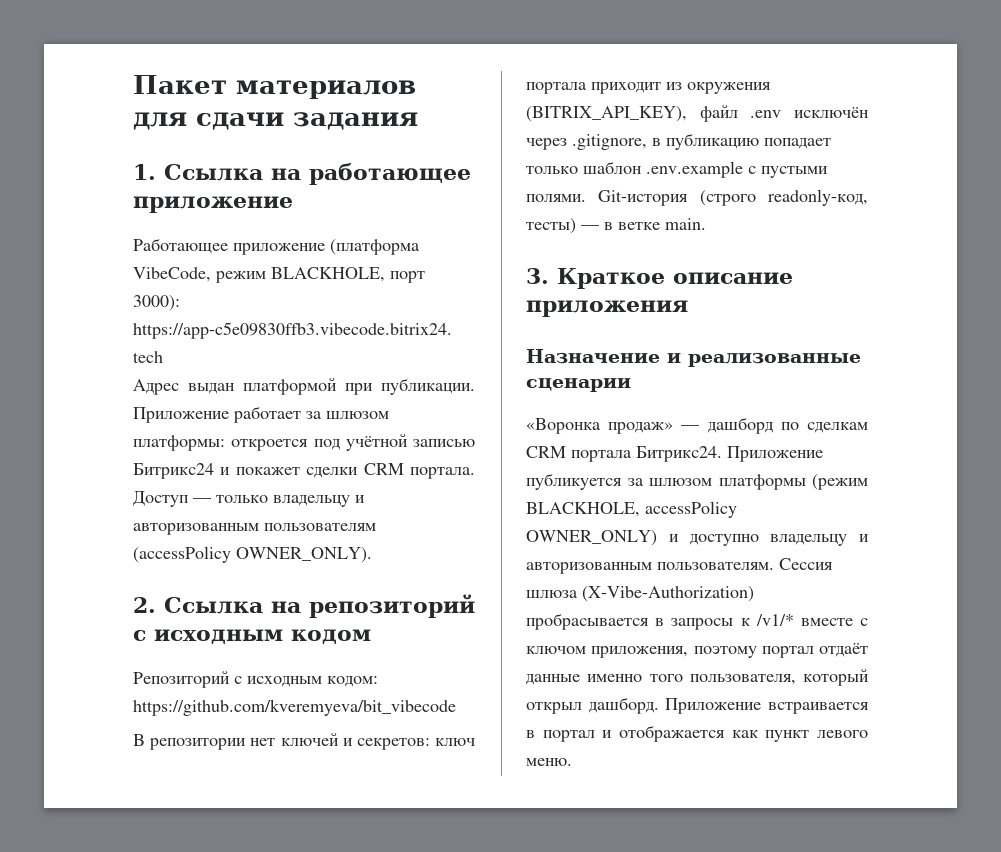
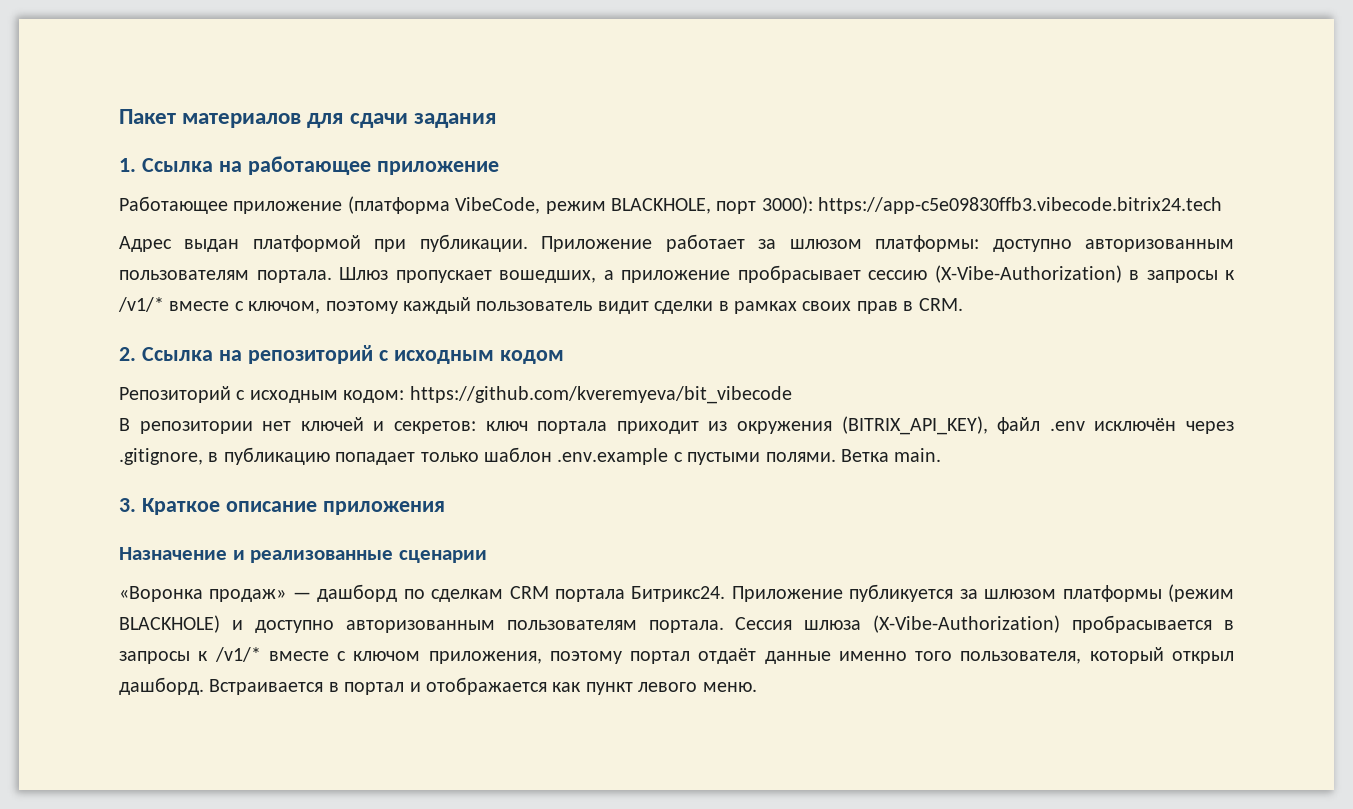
- Приложение работает за шлюзом платформы: откроется под учётной записью Битрикс24 и покажет сделки CRM портала. Доступ — только владельцу и авторизованным пользователям (accessPolicy OWNER_ONLY).
+ Приложение работает за шлюзом платформы: доступно авторизованным пользователям портала. Шлюз пропускает вошедших, а приложение пробрасывает сессию (X-Vibe-Authorization) в запросы к /v1/* вместе с ключом, поэтому каждый пользователь видит сделки в рамках своих прав в CRM.
- Git-история (строго readonly-код, тесты) — в ветке main.
+ Ветка main.
- Приложение публикуется за шлюзом платформы (режим BLACKHOLE, accessPolicy OWNER_ONLY) и доступно владельцу и авторизованным пользователям.
+ Приложение публикуется за шлюзом платформы (режим BLACKHOLE) и доступно авторизованным пользователям портала.
- Приложение встраивается в портал и отображается как пункт левого меню.
+ Встраивается в портал и отображается как пункт левого меню.

